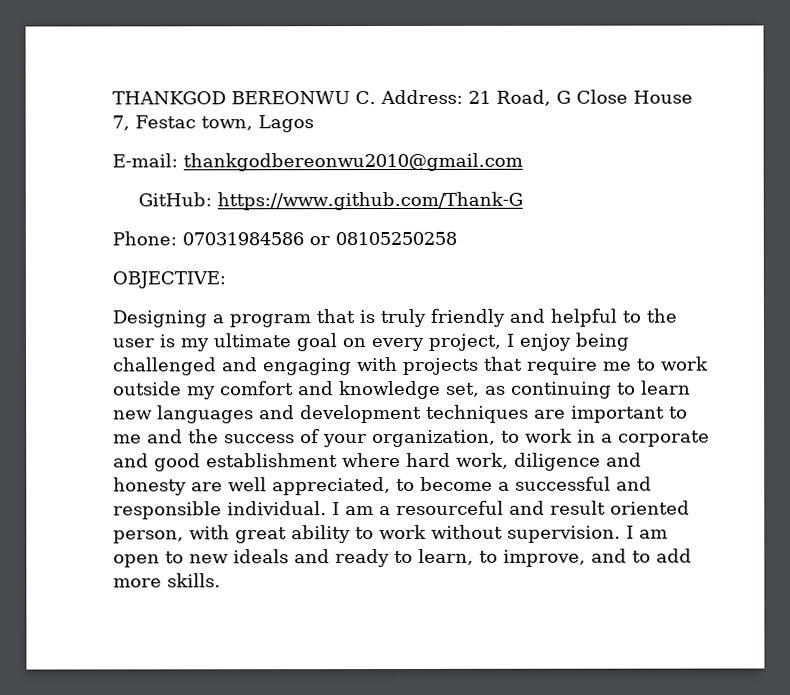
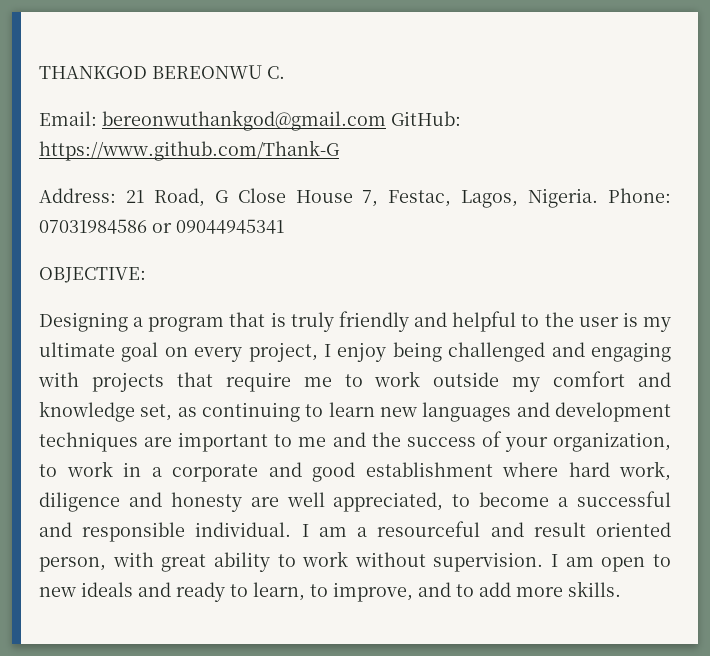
- THANKGOD BEREONWU C. Address: 21 Road, G Close House 7, Festac town, Lagos
- E-mail: thankgodbereonwu2010@gmail.com
- GitHub: https://www.github.com/Thank-G
- Phone: 07031984586 or 08105250258
+ THANKGOD BEREONWU C.
+ Email: bereonwuthankgod@gmail.com GitHub: https://www.github.com/Thank-G
+ Address: 21 Road, G Close House 7, Festac, Lagos, Nigeria. Phone: 07031984586 or 09044945341

